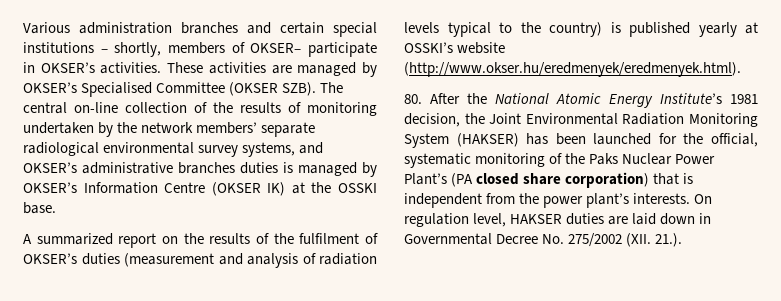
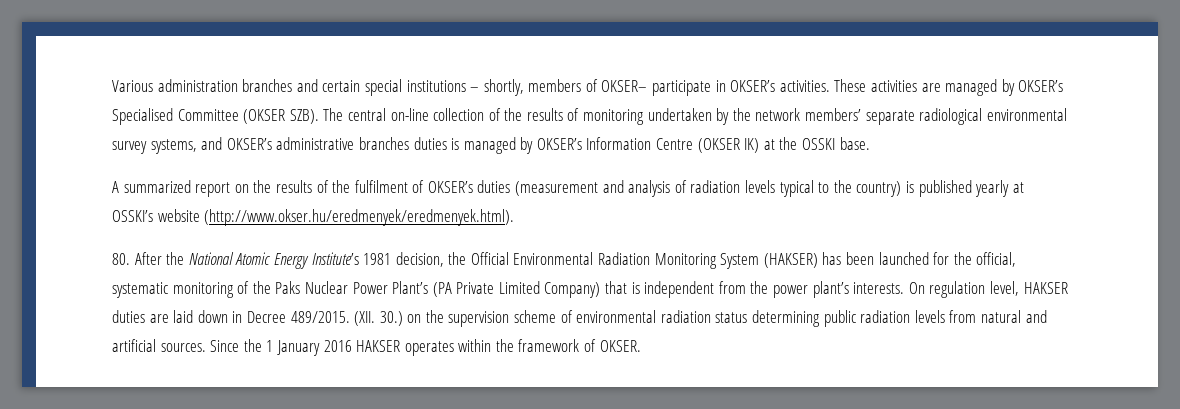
- 80. After the National Atomic Energy Institute’s 1981 decision, the Joint Environmental Radiation Monitoring System (HAKSER) has been launched for the official, systematic monitoring of the Paks Nuclear Power Plant’s (PA closed share corporation) that is independent from the power plant’s interests.
+ 80. After the National Atomic Energy Institute’s 1981 decision, the Official Environmental Radiation Monitoring System (HAKSER) has been launched for the official, systematic monitoring of the Paks Nuclear Power Plant’s (PA Private Limited Company) that is independent from the power plant’s interests.
- On regulation level, HAKSER duties are laid down in Governmental Decree No. 275/2002 (XII. 21.).
+ On regulation level, HAKSER duties are laid down in Decree 489/2015. (XII. 30.) on the supervision scheme of environmental radiation status determining public radiation levels from natural and artificial sources. Since the 1 January 2016 HAKSER operates within the framework of OKSER.

